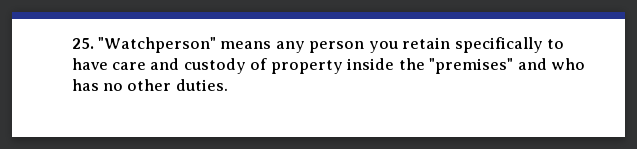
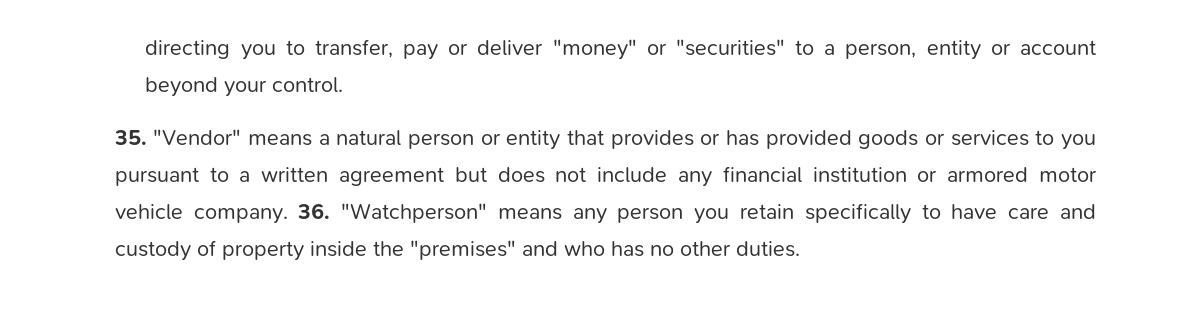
- 25. "Watchperson" means any person you retain specifically to have care and custody of property inside the "premises" and who has no other duties.
+ directing you to transfer, pay or deliver "money" or "securities" to a person, entity or account beyond your control.
+ 35. "Vendor" means a natural person or entity that provides or has provided goods or services to you pursuant to a written agreement but does not include any financial institution or armored motor vehicle company. 36. "Watchperson" means any person you retain specifically to have care and custody of property inside the "premises" and who has no other duties.

